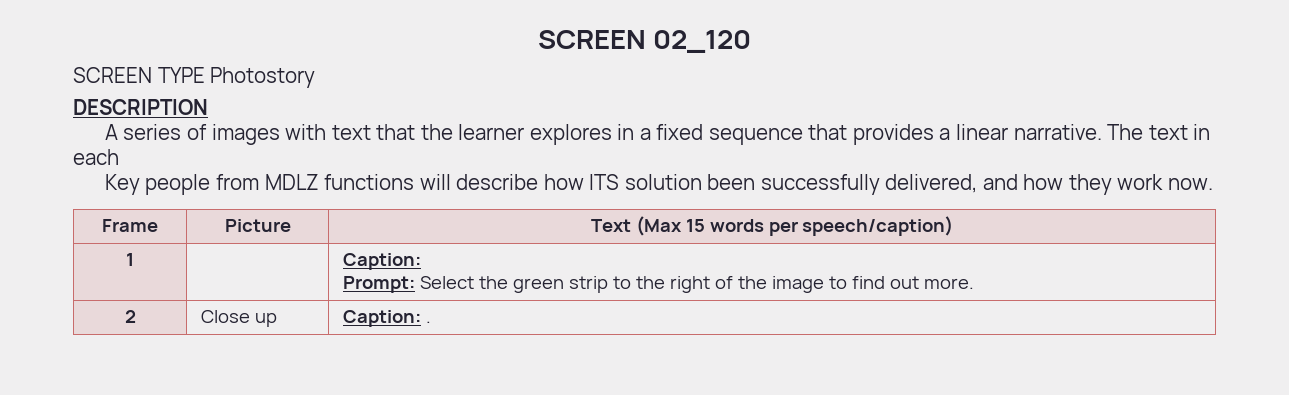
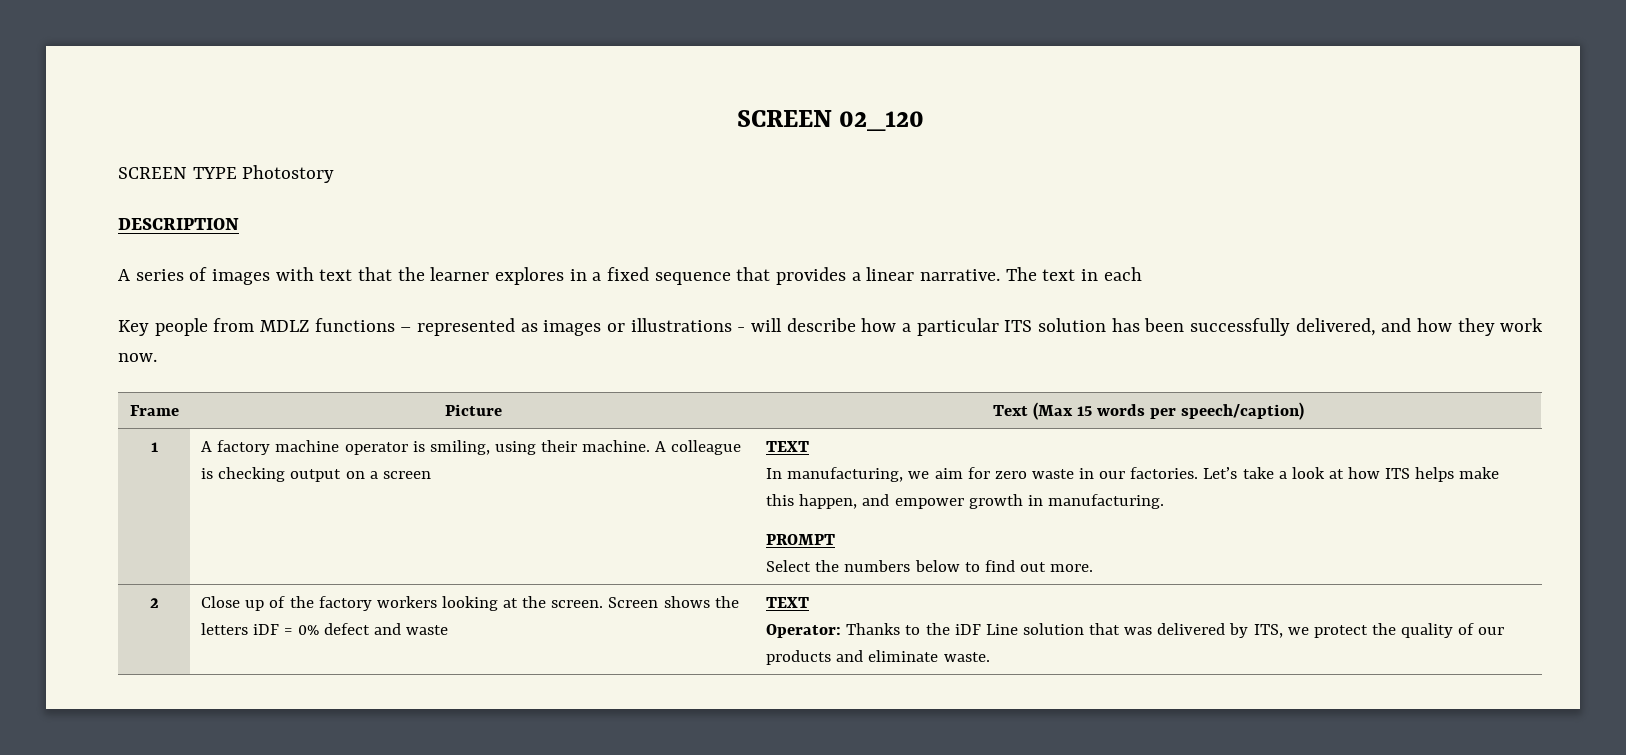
- Key people from MDLZ functions will describe how ITS solution been successfully delivered, and how they work now.
+ Key people from MDLZ functions – represented as images or illustrations - will describe how a particular ITS solution has been successfully delivered, and how they work now.
- 1 | | Caption:
- Prompt: Select the green strip to the right of the image to find out more.
+ 1 | A factory machine operator is smiling, using their machine. A colleague is checking output on a screen | TEXT
+ In manufacturing, we aim for zero waste in our factories. Let’s take a look at how ITS helps make this happen, and empower growth in manufacturing.
+ PROMPT
+ Select the numbers below to find out more.
- Close up | Caption: .
+ Close up of the factory workers looking at the screen. Screen shows the letters iDF = 0% defect and waste | TEXT
+ Operator: Thanks to the iDF Line solution that was delivered by ITS, we protect the quality of our products and eliminate waste.

